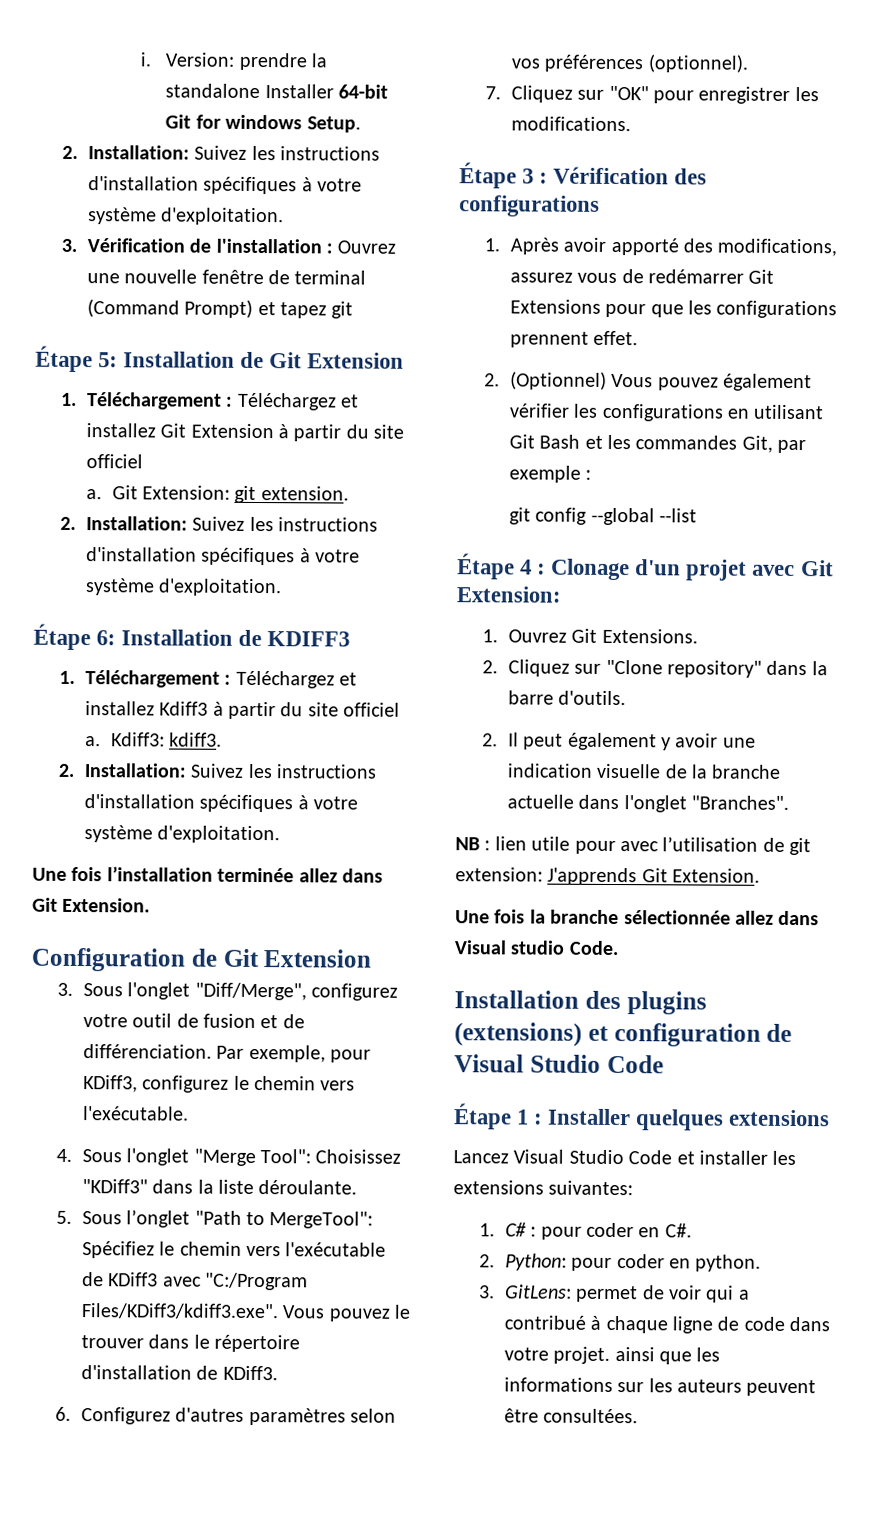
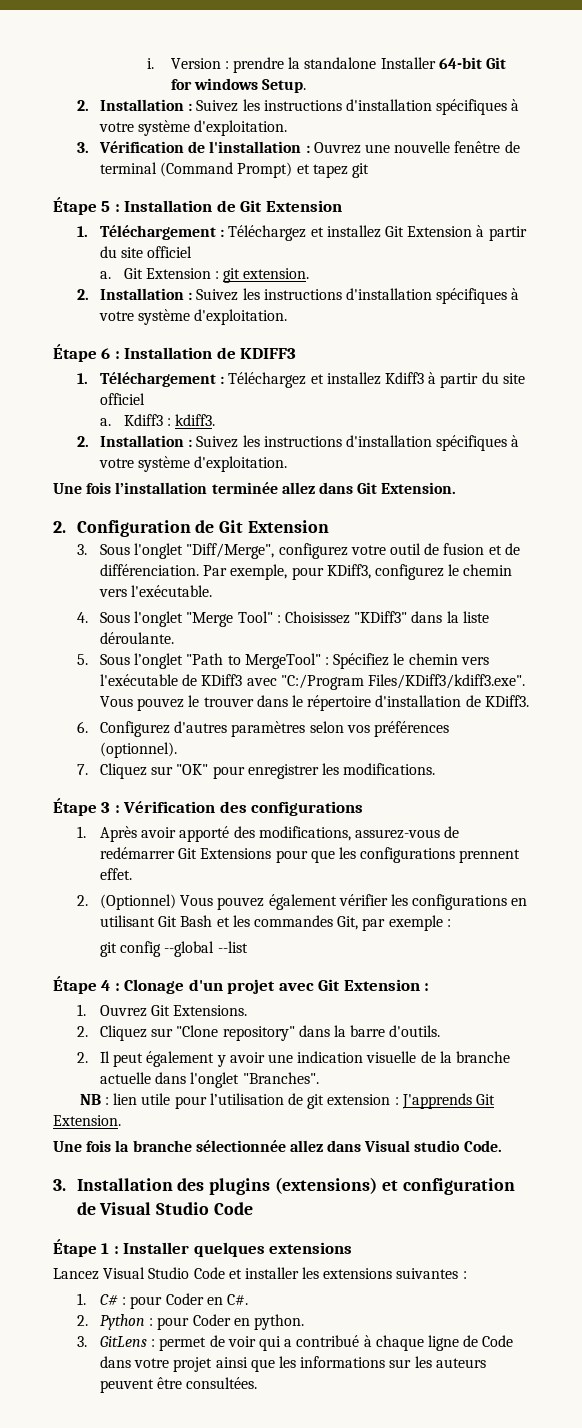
- Version: prendre la standalone Installer 64-bit Git for windows Setup.
- 2. Installation: Suivez les instructions d'installation spécifiques à votre système d'exploitation.
+ Version : prendre la standalone Installer 64-bit Git for windows Setup.
+ 2. Installation : Suivez les instructions d'installation spécifiques à votre système d'exploitation.
- Étape 5: Installation de Git Extension
+ Étape 5 : Installation de Git Extension
- Git Extension: git extension.
- 2. Installation: Suivez les instructions d'installation spécifiques à votre système d'exploitation.
+ Git Extension : git extension.
+ 2. Installation : Suivez les instructions d'installation spécifiques à votre système d'exploitation.
- Étape 6: Installation de KDIFF3
+ Étape 6 : Installation de KDIFF3
- Kdiff3: kdiff3.
- 2. Installation: Suivez les instructions d'installation spécifiques à votre système d'exploitation.
+ Kdiff3 : kdiff3.
+ 2. Installation : Suivez les instructions d'installation spécifiques à votre système d'exploitation.
- Configuration de Git Extension
+ 2. Configuration de Git Extension
- 4. Sous l'onglet "Merge Tool": Choisissez "KDiff3" dans la liste déroulante.
+ 4. Sous l'onglet "Merge Tool" : Choisissez "KDiff3" dans la liste déroulante.
- 5. Sous l’onglet "Path to MergeTool": Spécifiez le chemin vers l'exécutable de KDiff3 avec "C:/Program Files/KDiff3/kdiff3.exe". Vous pouvez le trouver dans le répertoire d'installation de KDiff3.
+ 5. Sous l’onglet "Path to MergeTool" : Spécifiez le chemin vers l'exécutable de KDiff3 avec "C:/Program Files/KDiff3/kdiff3.exe". Vous pouvez le trouver dans le répertoire d'installation de KDiff3.
- 1. Après avoir apporté des modifications, assurez vous de redémarrer Git Extensions pour que les configurations prennent effet.
+ 1. Après avoir apporté des modifications, assurez-vous de redémarrer Git Extensions pour que les configurations prennent effet.
- Étape 4 : Clonage d'un projet avec Git Extension:
+ Étape 4 : Clonage d'un projet avec Git Extension :
- NB : lien utile pour avec l’utilisation de git extension: J'apprends Git Extension.
+ NB : lien utile pour l’utilisation de git extension : J'apprends Git Extension.
- Installation des plugins (extensions) et configuration de Visual Studio Code
+ 3. Installation des plugins (extensions) et configuration de Visual Studio Code
- Lancez Visual Studio Code et installer les extensions suivantes:
+ Lancez Visual Studio Code et installer les extensions suivantes :
- 1. C# : pour coder en C#.
+ 1. C# : pour Coder en C#.
- 2. Python: pour coder en python.
+ 2. Python : pour Coder en python.
- 3. GitLens: permet de voir qui a contribué à chaque ligne de code dans votre projet. ainsi que les informations sur les auteurs peuvent être consultées.
+ 3. GitLens : permet de voir qui a contribué à chaque ligne de Code dans votre projet ainsi que les informations sur les auteurs peuvent être consultées.

